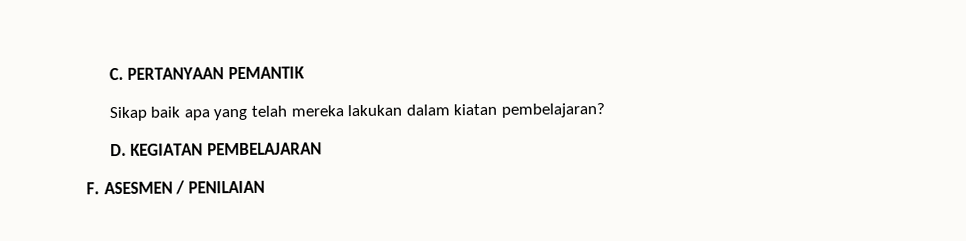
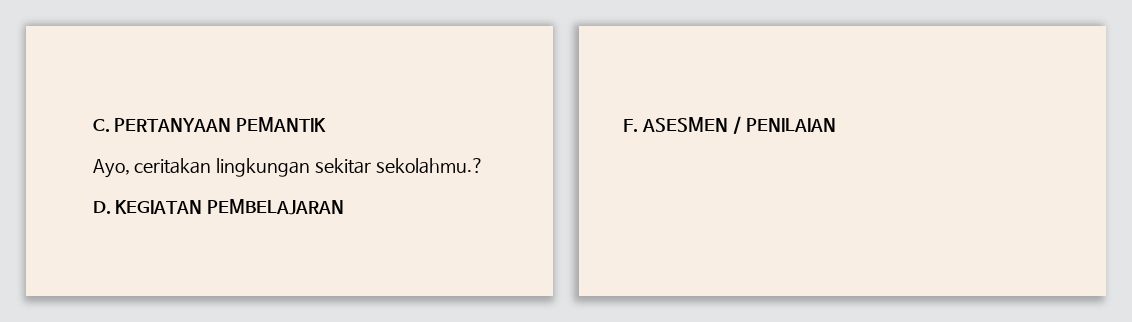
- Sikap baik apa yang telah mereka lakukan dalam kiatan pembelajaran?
+ Ayo, ceritakan lingkungan sekitar sekolahmu.?

